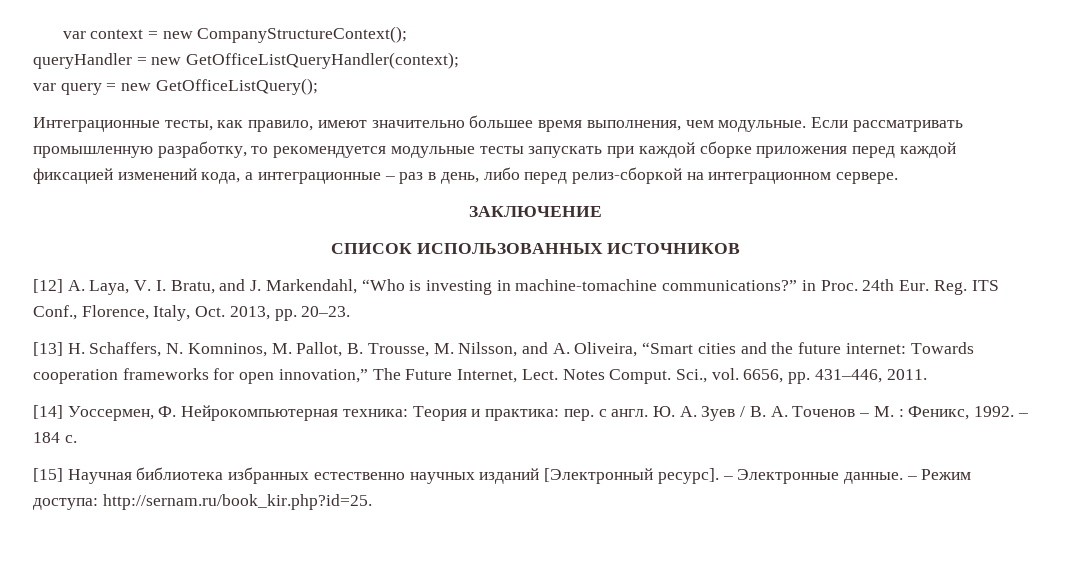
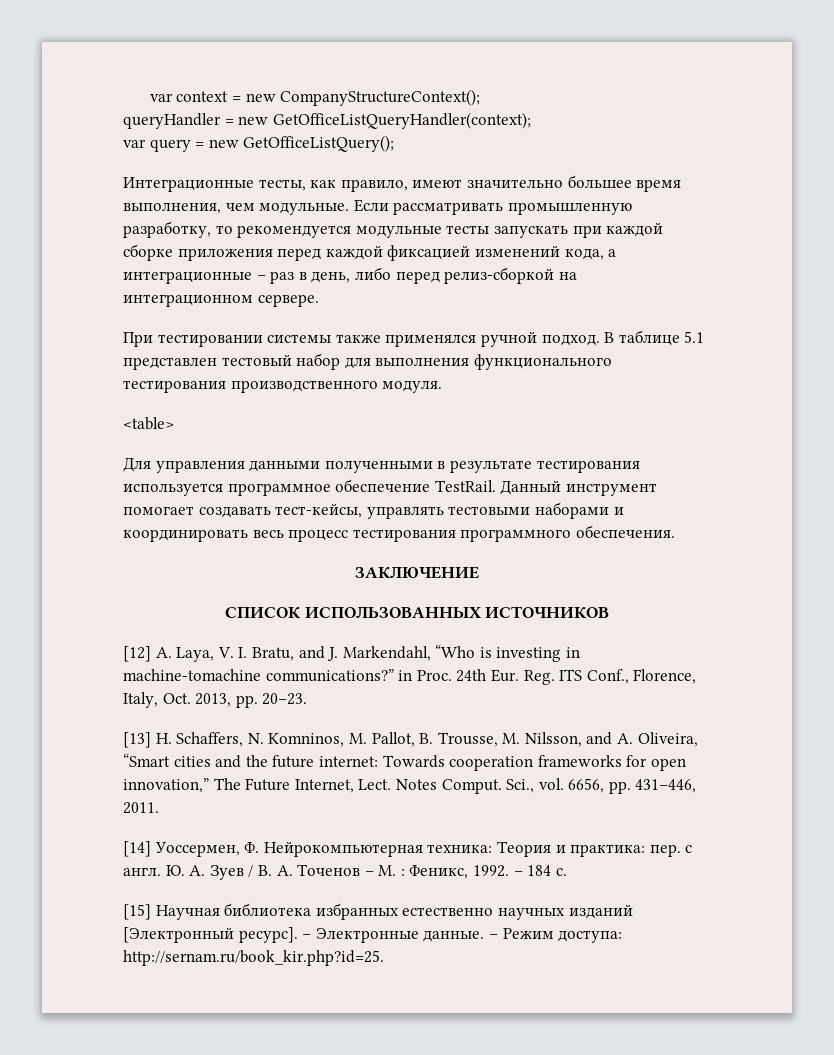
+ При тестировании системы также применялся ручной подход. В таблице 5.1 представлен тестовый набор для выполнения функционального тестирования производственного модуля.
+ <table>
+ Для управления данными полученными в результате тестирования используется программное обеспечение TestRail. Данный инструмент помогает создавать тест-кейсы, управлять тестовыми наборами и координировать весь процесс тестирования программного обеспечения.

